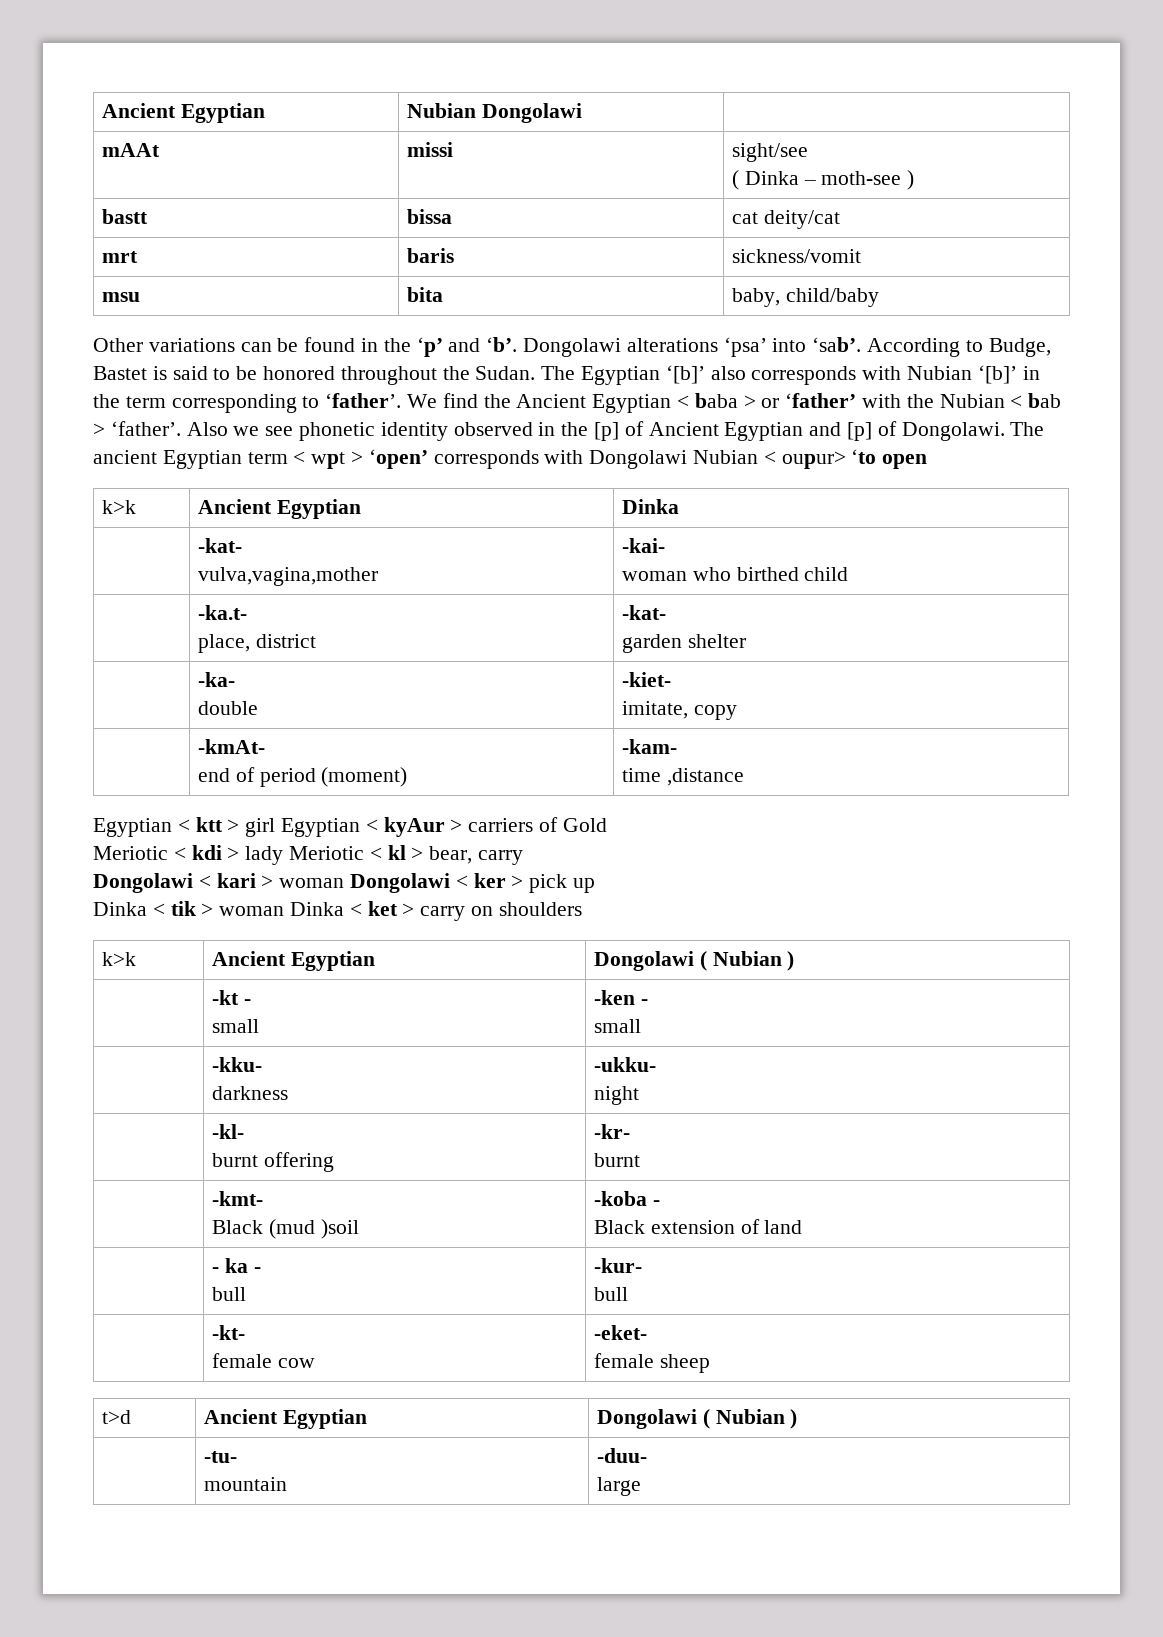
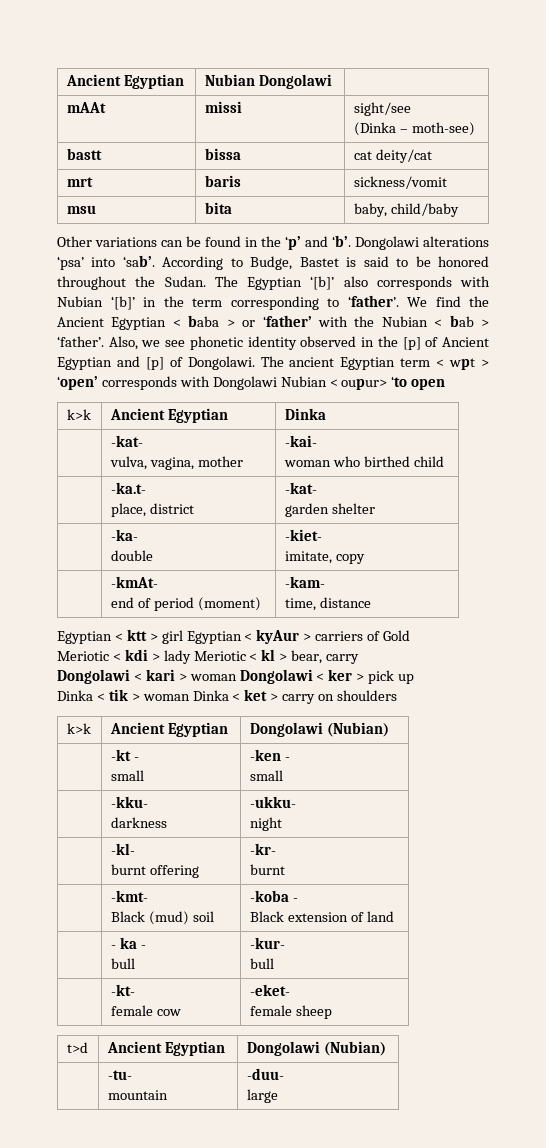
  mAAt | missi | sight/see
- ( Dinka – moth-see )
+ (Dinka – moth-see)
- Also we see phonetic identity observed in the [p] of Ancient Egyptian and [p] of Dongolawi.
+ Also, we see phonetic identity observed in the [p] of Ancient Egyptian and [p] of Dongolawi.
  k>k | Ancient Egyptian | Dinka
  | -kat-
- vulva,vagina,mother | -kai-
+ vulva, vagina, mother | -kai-
  | -kmAt-
  end of period (moment) | -kam-
- time ,distance
+ time, distance
- k>k | Ancient Egyptian | Dongolawi ( Nubian )
+ k>k | Ancient Egyptian | Dongolawi (Nubian)
  | -kmt-
- Black (mud )soil | -koba -
+ Black (mud) soil | -koba -
- t>d | Ancient Egyptian | Dongolawi ( Nubian )
+ t>d | Ancient Egyptian | Dongolawi (Nubian)

